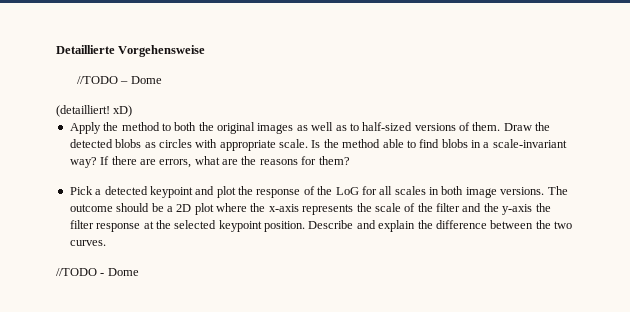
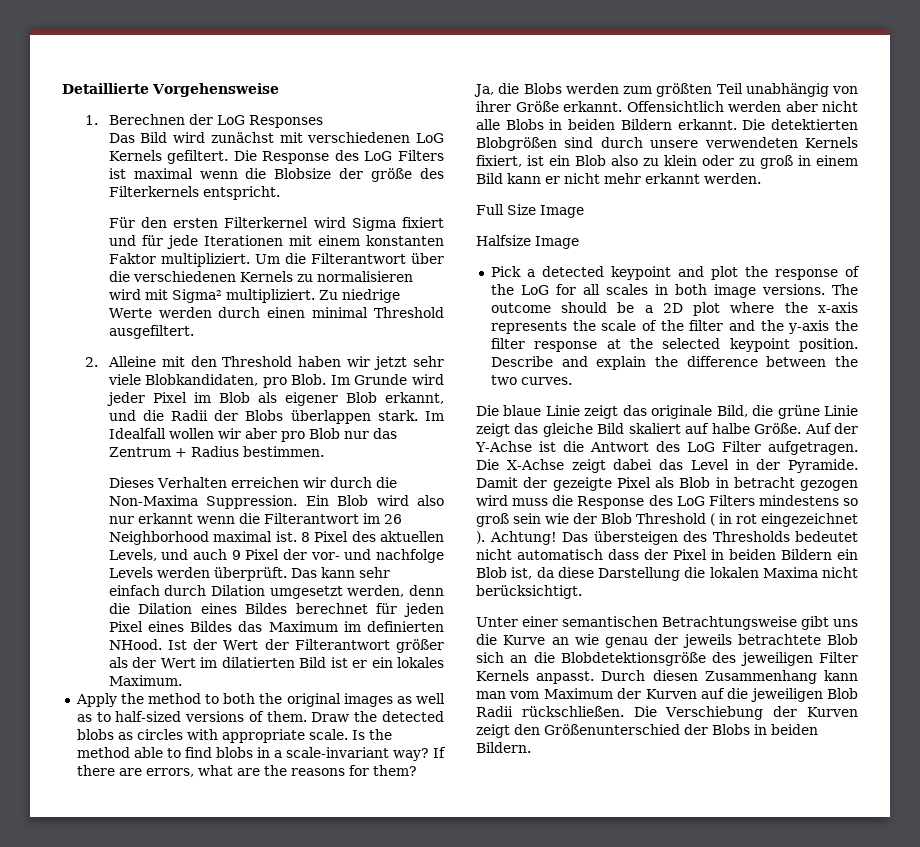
  Detaillierte Vorgehensweise
- //TODO – Dome
- (detailliert! xD)
+ 1. Berechnen der LoG Responses
+ Das Bild wird zunächst mit verschiedenen LoG Kernels gefiltert. Die Response des LoG Filters ist maximal wenn die Blobsize der größe des Filterkernels entspricht.
+ Für den ersten Filterkernel wird Sigma fixiert und für jede Iterationen mit einem konstanten Faktor multipliziert. Um die Filterantwort über die verschiedenen Kernels zu normalisieren wird mit Sigma² multipliziert. Zu niedrige Werte werden durch einen minimal Threshold ausgefiltert.
+ 2. Alleine mit den Threshold haben wir jetzt sehr viele Blobkandidaten, pro Blob. Im Grunde wird jeder Pixel im Blob als eigener Blob erkannt, und die Radii der Blobs überlappen stark. Im Idealfall wollen wir aber pro Blob nur das Zentrum + Radius bestimmen.
+ Dieses Verhalten erreichen wir durch die Non-Maxima Suppression. Ein Blob wird also nur erkannt wenn die Filterantwort im 26 Neighborhood maximal ist. 8 Pixel des aktuellen Levels, und auch 9 Pixel der vor- und nachfolge Levels werden überprüft. Das kann sehr einfach durch Dilation umgesetzt werden, denn die Dilation eines Bildes berechnet für jeden Pixel eines Bildes das Maximum im definierten NHood. Ist der Wert der Filterantwort größer als der Wert im dilatierten Bild ist er ein lokales Maximum.
+ Ja, die Blobs werden zum größten Teil unabhängig von ihrer Größe erkannt. Offensichtlich werden aber nicht alle Blobs in beiden Bildern erkannt. Die detektierten Blobgrößen sind durch unsere verwendeten Kernels fixiert, ist ein Blob also zu klein oder zu groß in einem Bild kann er nicht mehr erkannt werden.
+ Full Size Image
+ Halfsize Image
  Describe and explain the difference between the two curves.
- //TODO - Dome
+ Die blaue Linie zeigt das originale Bild, die grüne Linie zeigt das gleiche Bild skaliert auf halbe Größe. Auf der Y-Achse ist die Antwort des LoG Filter aufgetragen. Die X-Achse zeigt dabei das Level in der Pyramide. Damit der gezeigte Pixel als Blob in betracht gezogen wird muss die Response des LoG Filters mindestens so groß sein wie der Blob Threshold ( in rot eingezeichnet ). Achtung! Das übersteigen des Thresholds bedeutet nicht automatisch dass der Pixel in beiden Bildern ein Blob ist, da diese Darstellung die lokalen Maxima nicht berücksichtigt.
+ Unter einer semantischen Betrachtungsweise gibt uns die Kurve an wie genau der jeweils betrachtete Blob sich an die Blobdetektionsgröße des jeweiligen Filter Kernels anpasst. Durch diesen Zusammenhang kann man vom Maximum der Kurven auf die jeweiligen Blob Radii rückschließen. Die Verschiebung der Kurven zeigt den Größenunterschied der Blobs in beiden Bildern.

